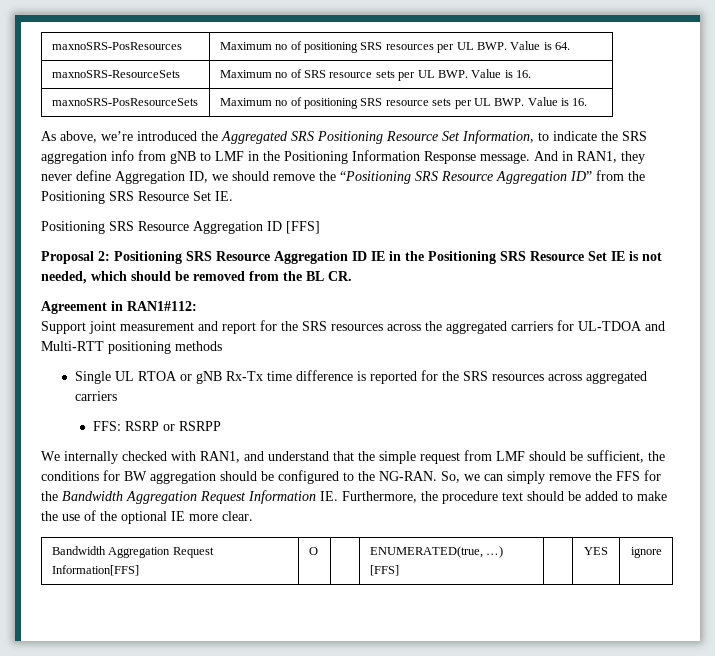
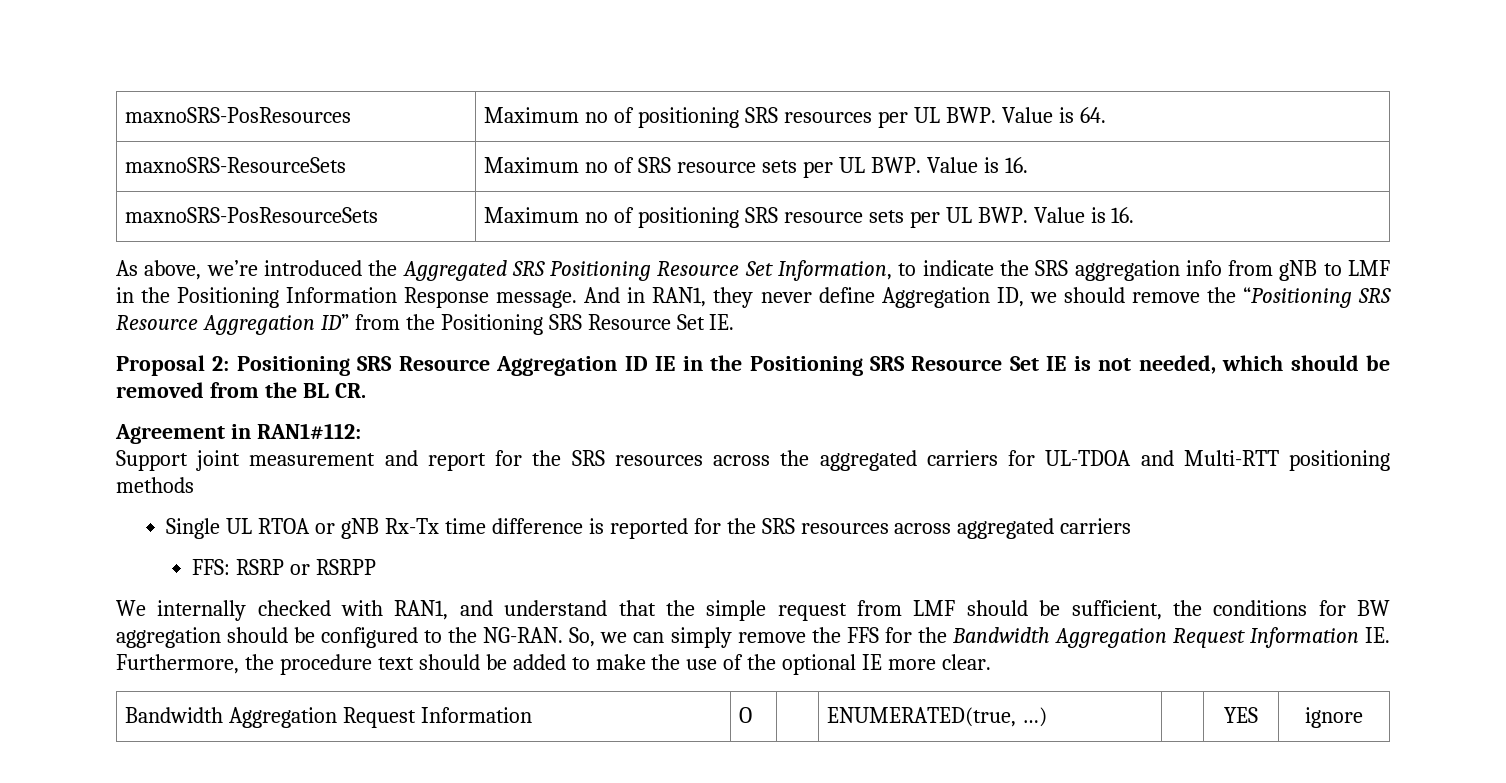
- Positioning SRS Resource Aggregation ID [FFS]
- Bandwidth Aggregation Request Information[FFS] | O | | ENUMERATED(true, …) [FFS] | | YES | ignore
+ Bandwidth Aggregation Request Information | O | | ENUMERATED(true, …) | | YES | ignore

